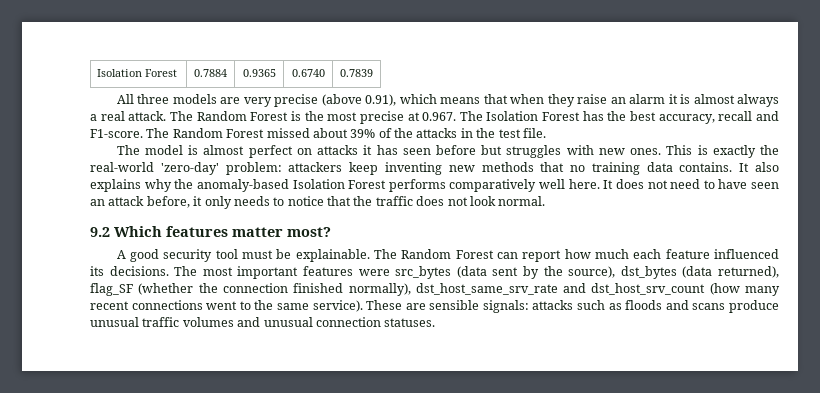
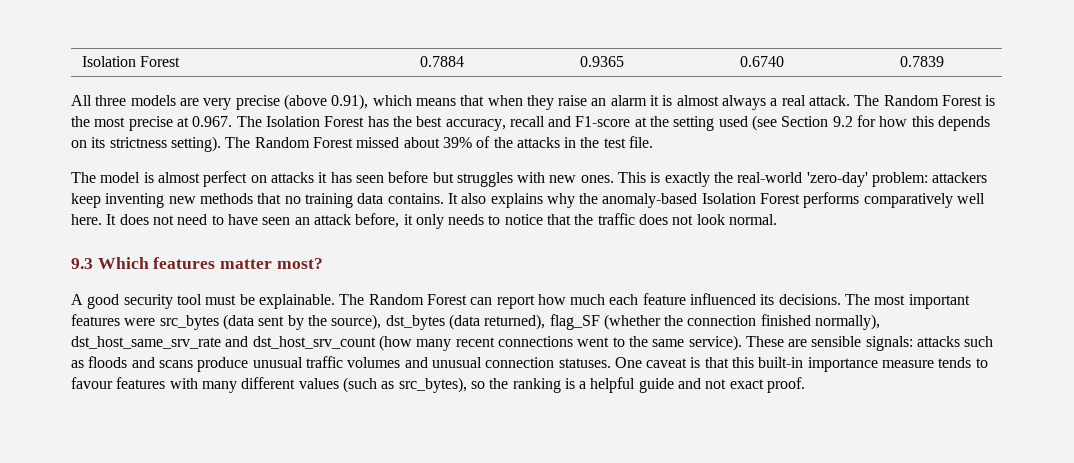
- The Random Forest is the most precise at 0.967. The Isolation Forest has the best accuracy, recall and F1-score.
+ The Random Forest is the most precise at 0.967. The Isolation Forest has the best accuracy, recall and F1-score at the setting used (see Section 9.2 for how this depends on its strictness setting).
- 9.2 Which features matter most?
+ 9.3 Which features matter most?
+ One caveat is that this built-in importance measure tends to favour features with many different values (such as src_bytes), so the ranking is a helpful guide and not exact proof.

